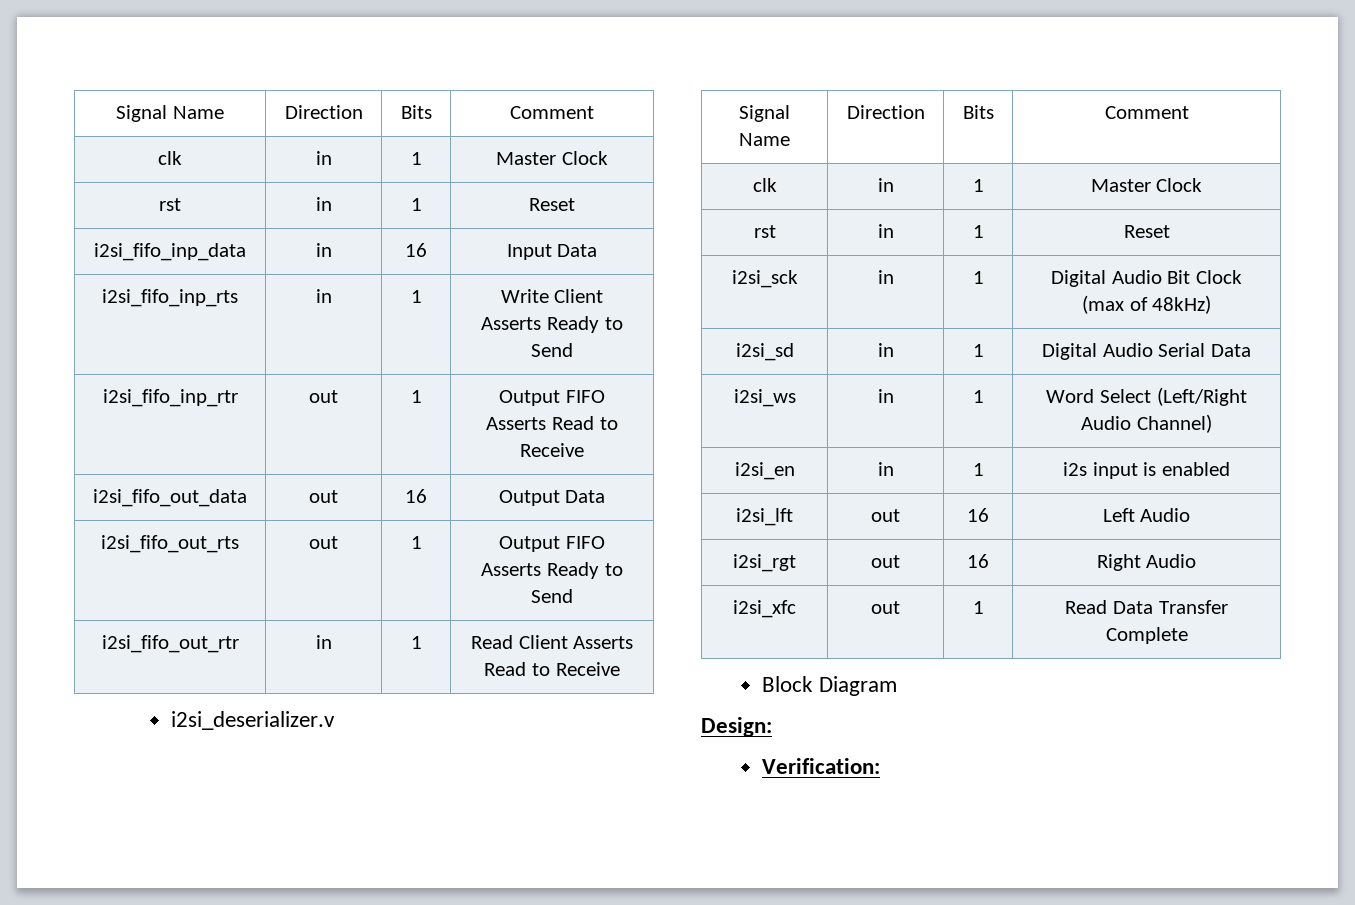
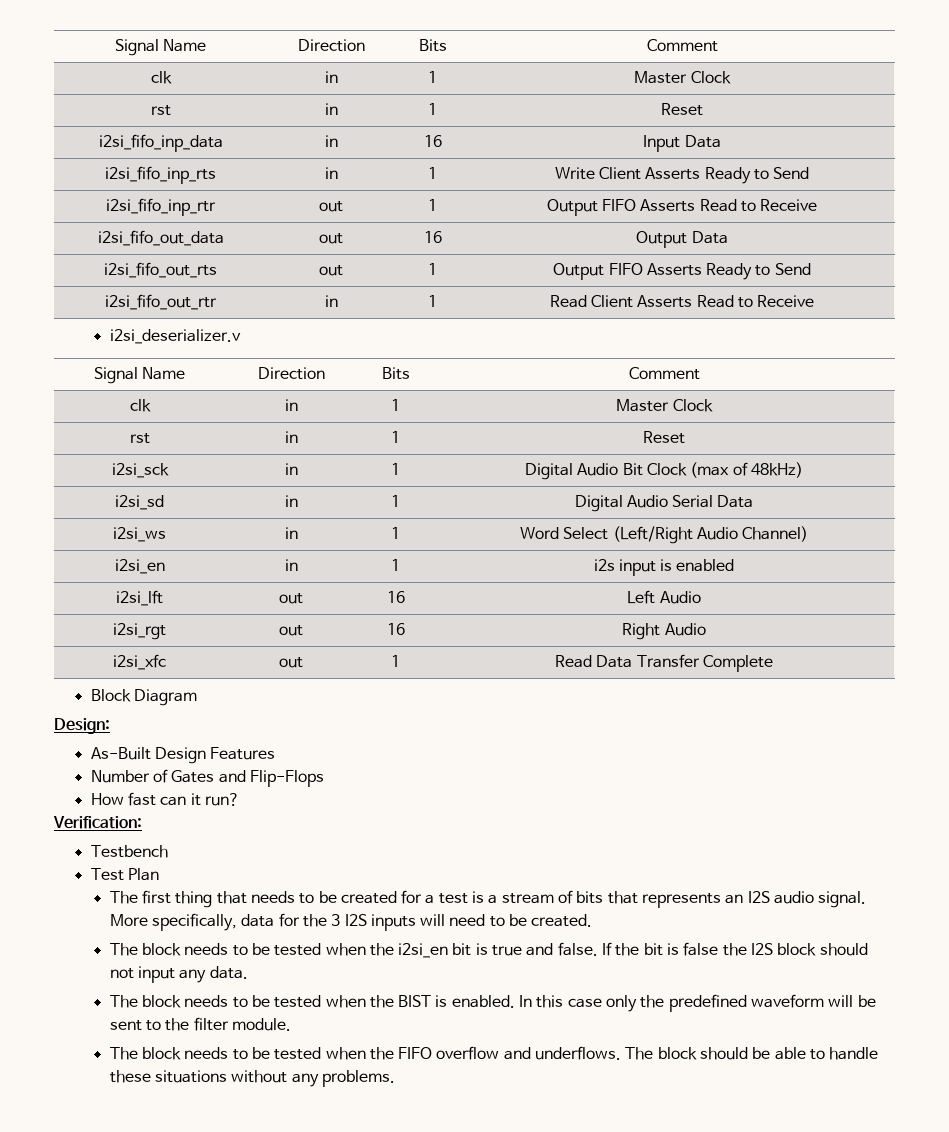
+ As-Built Design Features
+ Number of Gates and Flip-Flops
+ How fast can it run?
  Verification:
+ Testbench
+ Test Plan
+ The first thing that needs to be created for a test is a stream of bits that represents an I2S audio signal. More specifically, data for the 3 I2S inputs will need to be created.
+ The block needs to be tested when the i2si_en bit is true and false. If the bit is false the I2S block should not input any data.
+ The block needs to be tested when the BIST is enabled. In this case only the predefined waveform will be sent to the filter module.
+ The block needs to be tested when the FIFO overflow and underflows. The block should be able to handle these situations without any problems.

